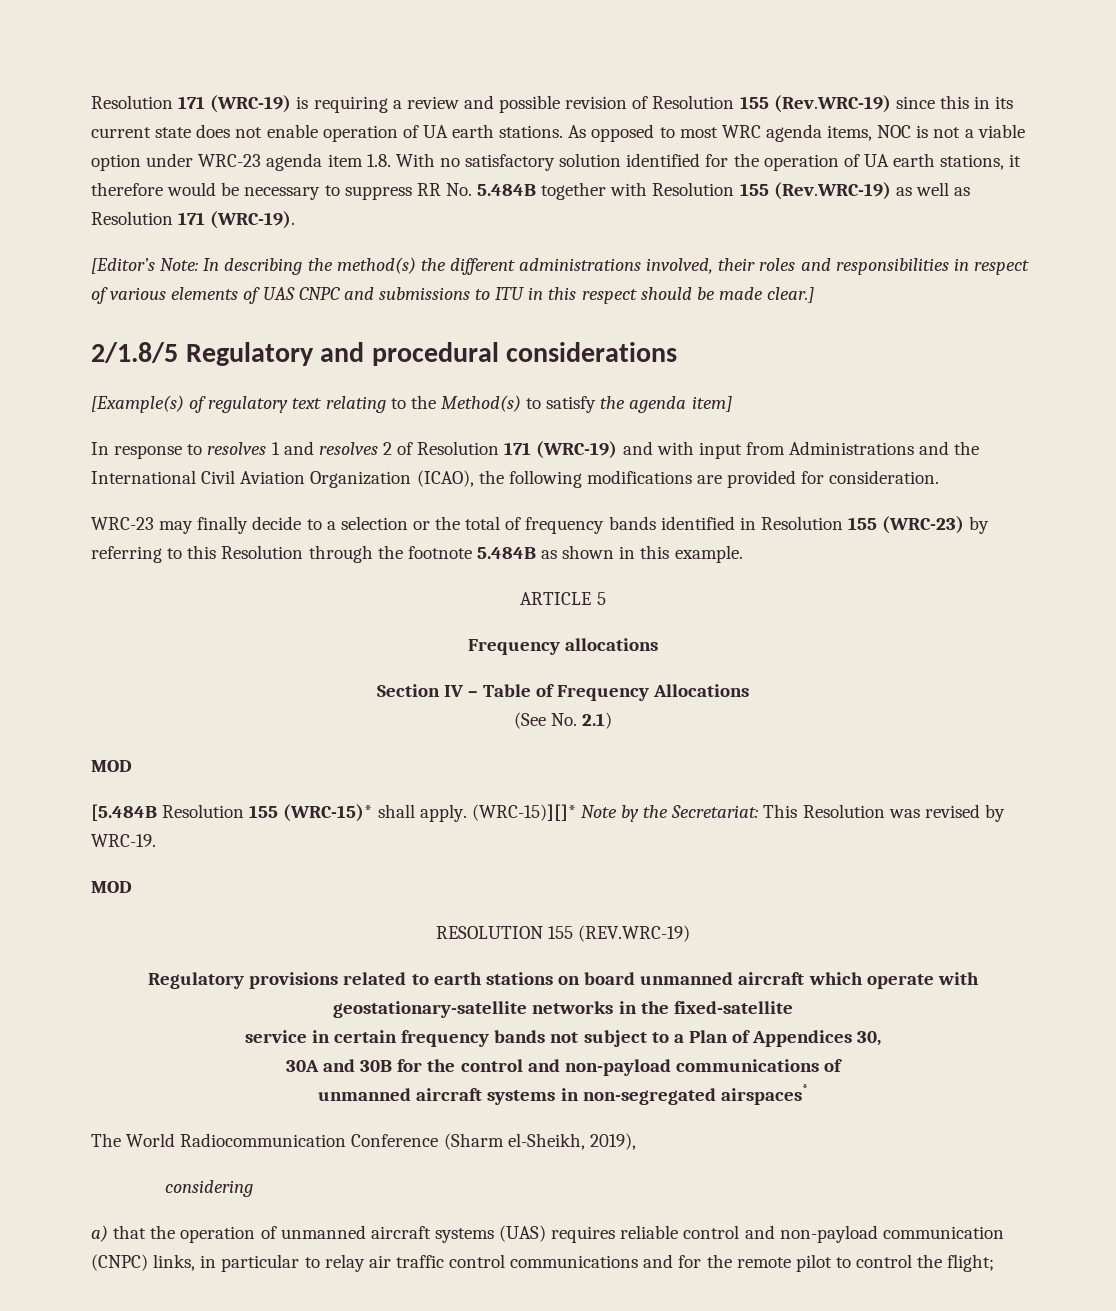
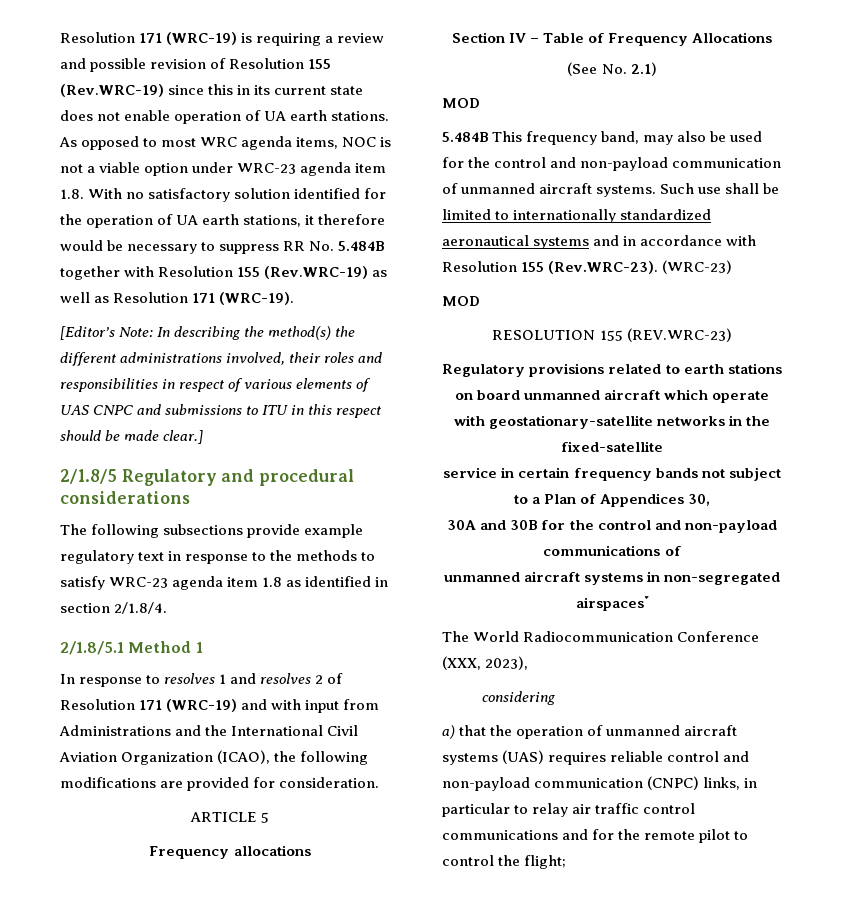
- [Example(s) of regulatory text relating to the Method(s) to satisfy the agenda item]
+ The following subsections provide example regulatory text in response to the methods to satisfy WRC-23 agenda item 1.8 as identified in section 2/1.8/4.
+ 2/1.8/5.1 Method 1
- WRC-23 may finally decide to a selection or the total of frequency bands identified in Resolution 155 (WRC-23) by referring to this Resolution through the footnote 5.484B as shown in this example.
- [5.484B Resolution 155 (WRC-15)* shall apply. (WRC-15)][]* Note by the Secretariat: This Resolution was revised by WRC-19.
+ 5.484B This frequency band, may also be used for the control and non-payload communication of unmanned aircraft systems. Such use shall be limited to internationally standardized aeronautical systems and in accordance with Resolution 155 (Rev.WRC-23). (WRC-23)
- RESOLUTION 155 (REV.WRC-19)
+ RESOLUTION 155 (REV.WRC-23)
- The World Radiocommunication Conference (Sharm el-Sheikh, 2019),
+ The World Radiocommunication Conference (XXX, 2023),

